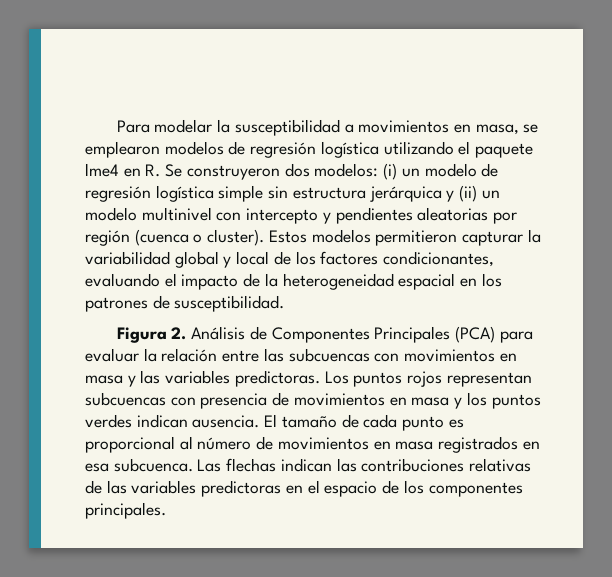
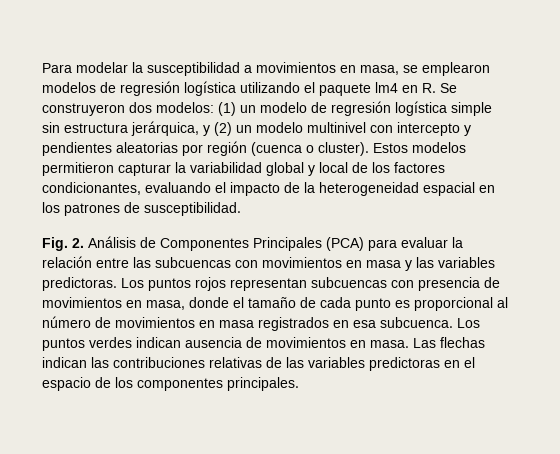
- Para modelar la susceptibilidad a movimientos en masa, se emplearon modelos de regresión logística utilizando el paquete lme4 en R. Se construyeron dos modelos: (i) un modelo de regresión logística simple sin estructura jerárquica y (ii) un modelo multinivel con intercepto y pendientes aleatorias por región (cuenca o cluster).
+ Para modelar la susceptibilidad a movimientos en masa, se emplearon modelos de regresión logística utilizando el paquete lm4 en R. Se construyeron dos modelos: (1) un modelo de regresión logística simple sin estructura jerárquica, y (2) un modelo multinivel con intercepto y pendientes aleatorias por región (cuenca o cluster).
- Figura 2. Análisis de Componentes Principales (PCA) para evaluar la relación entre las subcuencas con movimientos en masa y las variables predictoras.
+ Fig. 2. Análisis de Componentes Principales (PCA) para evaluar la relación entre las subcuencas con movimientos en masa y las variables predictoras.
- Los puntos rojos representan subcuencas con presencia de movimientos en masa y los puntos verdes indican ausencia. El tamaño de cada punto es proporcional al número de movimientos en masa registrados en esa subcuenca.
+ Los puntos rojos representan subcuencas con presencia de movimientos en masa, donde el tamaño de cada punto es proporcional al número de movimientos en masa registrados en esa subcuenca.
+ Los puntos verdes indican ausencia de movimientos en masa.

